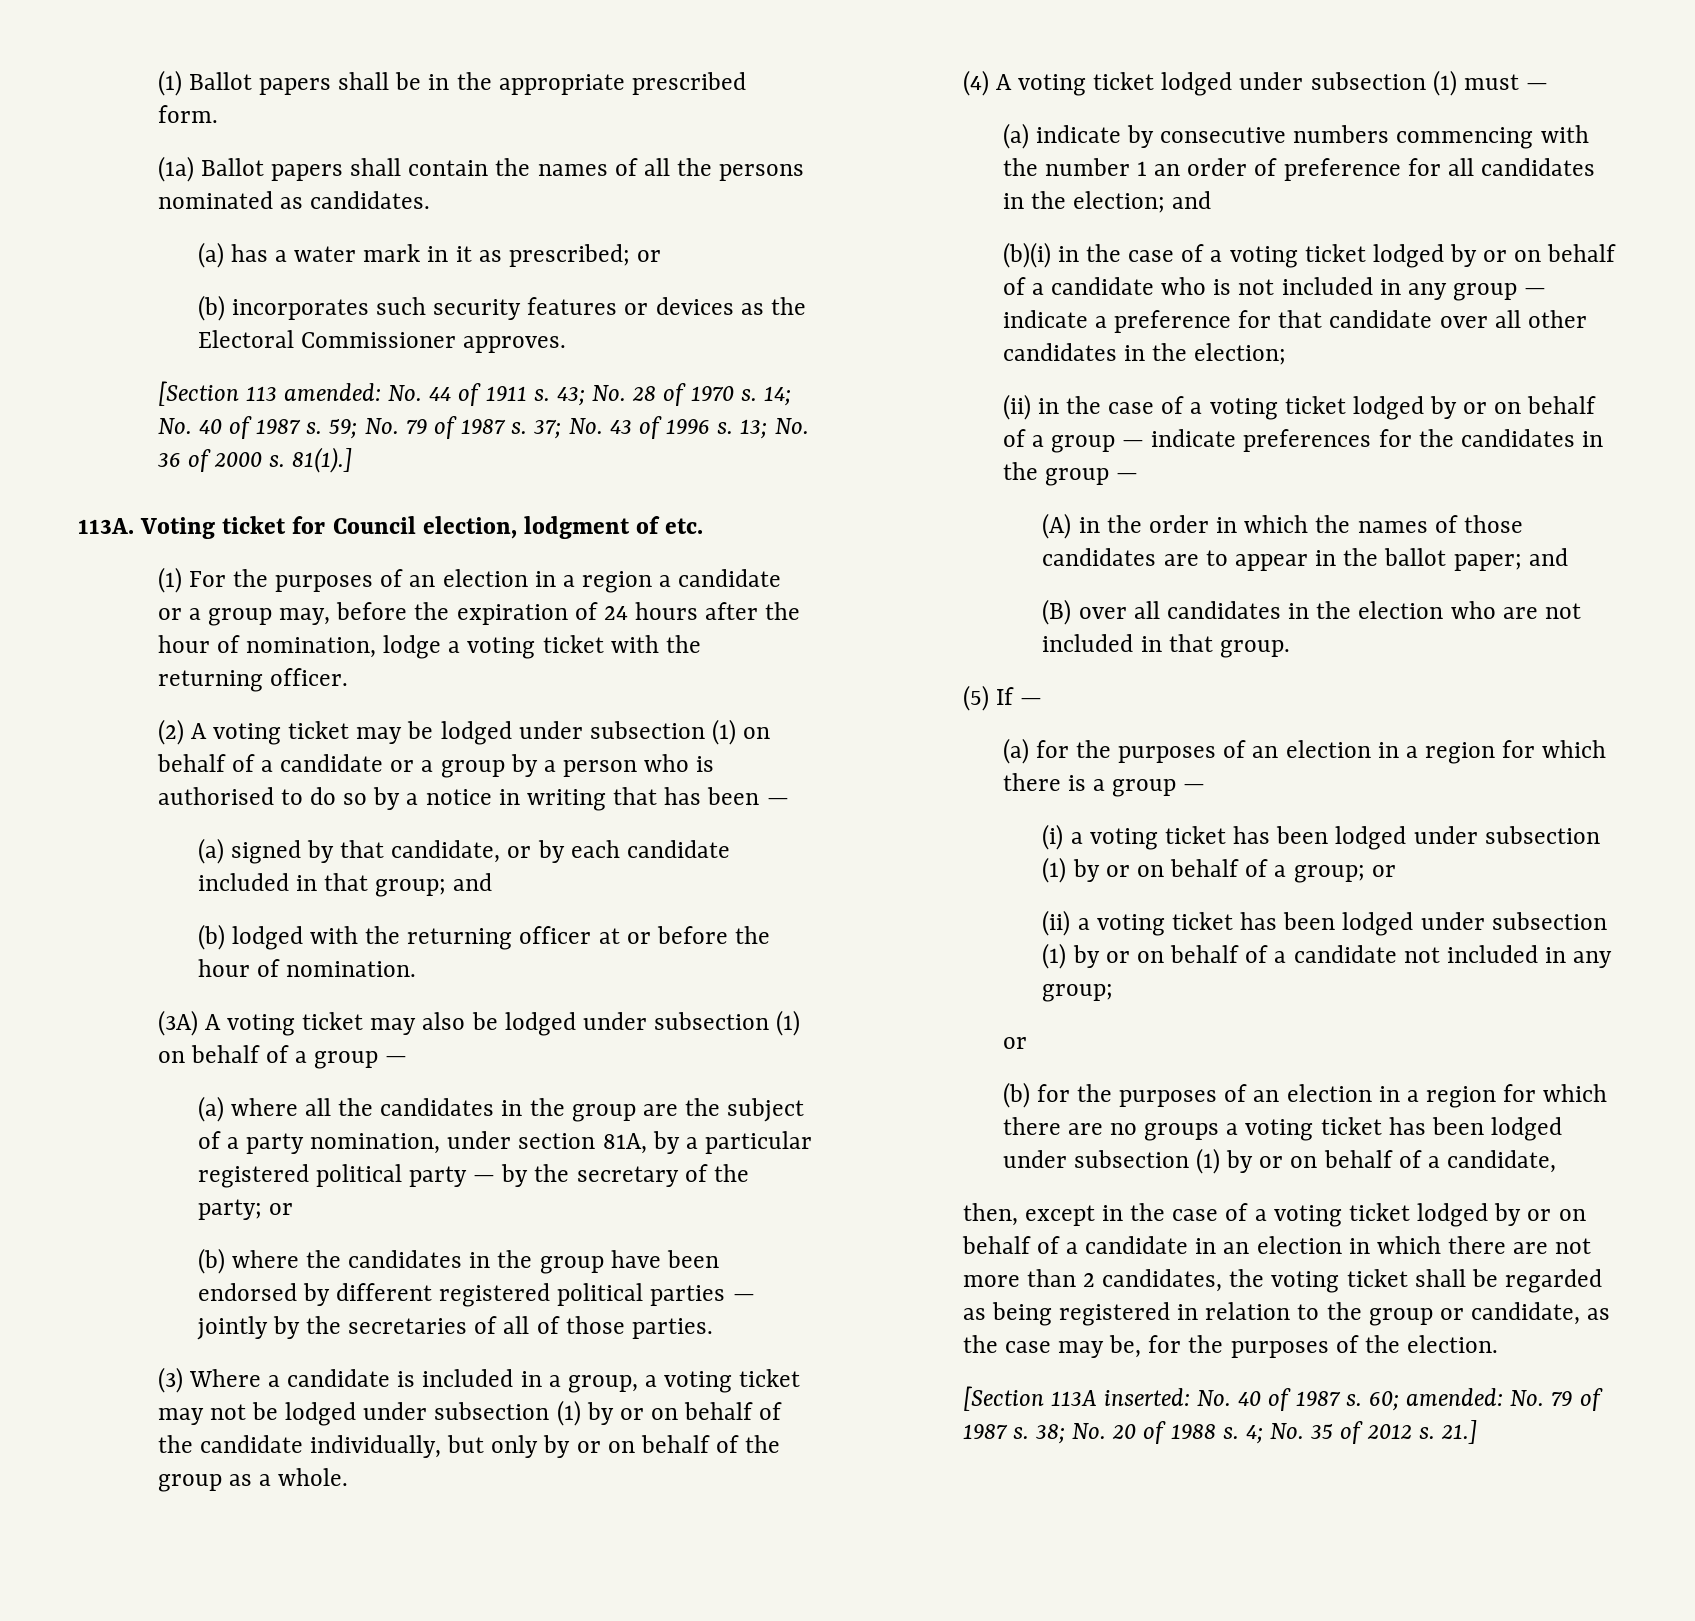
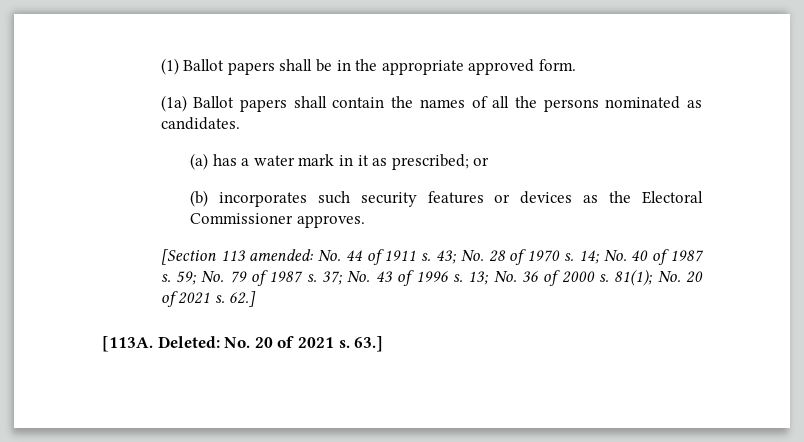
- (1) Ballot papers shall be in the appropriate prescribed form.
+ (1) Ballot papers shall be in the appropriate approved form.
- 81(1).]
- 113A. Voting ticket for Council election, lodgment of etc.
- (1) For the purposes of an election in a region a candidate or a group may, before the expiration of 24 hours after the hour of nomination, lodge a voting ticket with the returning officer.
- (2) A voting ticket may be lodged under subsection (1) on behalf of a candidate or a group by a person who is authorised to do so by a notice in writing that has been —
- (a) signed by that candidate, or by each candidate included in that group; and
- (b) lodged with the returning officer at or before the hour of nomination.
- (3A) A voting ticket may also be lodged under subsection (1) on behalf of a group —
- (a) where all the candidates in the group are the subject of a party nomination, under section 81A, by a particular registered political party — by the secretary of the party; or
- (b) where the candidates in the group have been endorsed by different registered political parties — jointly by the secretaries of all of those parties.
- (3) Where a candidate is included in a group, a voting ticket may not be lodged under subsection (1) by or on behalf of the candidate individually, but only by or on behalf of the group as a whole.
- (4) A voting ticket lodged under subsection (1) must —
- (a) indicate by consecutive numbers commencing with the number 1 an order of preference for all candidates in the election; and
- (b)(i) in the case of a voting ticket lodged by or on behalf of a candidate who is not included in any group — indicate a preference for that candidate over all other candidates in the election;
- (ii) in the case of a voting ticket lodged by or on behalf of a group — indicate preferences for the candidates in the group —
- (A) in the order in which the names of those candidates are to appear in the ballot paper; and
- (B) over all candidates in the election who are not included in that group.
- (5) If —
- (a) for the purposes of an election in a region for which there is a group —
- (i) a voting ticket has been lodged under subsection (1) by or on behalf of a group; or
- (ii) a voting ticket has been lodged under subsection (1) by or on behalf of a candidate not included in any group;
- or
- (b) for the purposes of an election in a region for which there are no groups a voting ticket has been lodged under subsection (1) by or on behalf of a candidate,
- then, except in the case of a voting ticket lodged by or on behalf of a candidate in an election in which there are not more than 2 candidates, the voting ticket shall be regarded as being registered in relation to the group or candidate, as the case may be, for the purposes of the election.
- [Section 113A inserted: No. 40 of 1987 s. 60; amended: No. 79 of 1987 s. 38; No. 20 of 1988 s. 4; No. 35 of 2012 s. 21.]
+ 81(1); No. 20 of 2021 s. 62.]
+ [113A. Deleted: No. 20 of 2021 s. 63.]

